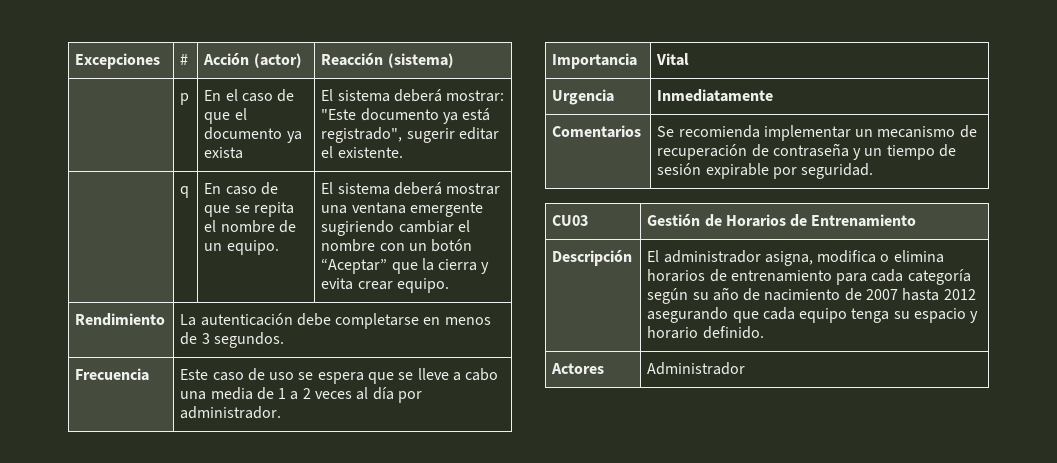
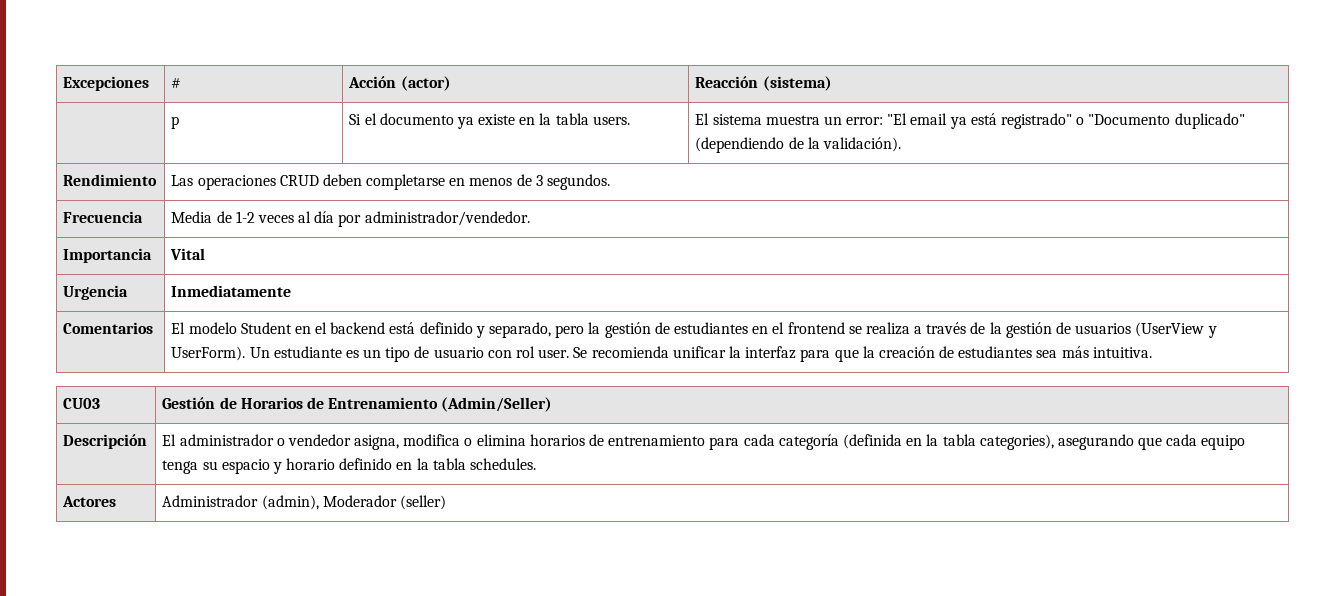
- | p | En el caso de que el documento ya exista | El sistema deberá mostrar: "Este documento ya está registrado", sugerir editar el existente.
- | q | En caso de que se repita el nombre de un equipo. | El sistema deberá mostrar una ventana emergente sugiriendo cambiar el nombre con un botón “Aceptar” que la cierra y evita crear equipo.
- Rendimiento | La autenticación debe completarse en menos de 3 segundos.
+ | p | Si el documento ya existe en la tabla users. | El sistema muestra un error: "El email ya está registrado" o "Documento duplicado" (dependiendo de la validación).
+ Rendimiento | Las operaciones CRUD deben completarse en menos de 3 segundos.
- Frecuencia | Este caso de uso se espera que se lleve a cabo una media de 1 a 2 veces al día por administrador.
+ Frecuencia | Media de 1-2 veces al día por administrador/vendedor.
- Se recomienda implementar un mecanismo de recuperación de contraseña y un tiempo de sesión expirable por seguridad.
+ El modelo Student en el backend está definido y separado, pero la gestión de estudiantes en el frontend se realiza a través de la gestión de usuarios (UserView y UserForm). Un estudiante es un tipo de usuario con rol user. Se recomienda unificar la interfaz para que la creación de estudiantes sea más intuitiva.
- CU03 | Gestión de Horarios de Entrenamiento
+ CU03 | Gestión de Horarios de Entrenamiento (Admin/Seller)
- Descripción | El administrador asigna, modifica o elimina horarios de entrenamiento para cada categoría según su año de nacimiento de 2007 hasta 2012 asegurando que cada equipo tenga su espacio y horario definido.
+ Descripción | El administrador o vendedor asigna, modifica o elimina horarios de entrenamiento para cada categoría (definida en la tabla categories), asegurando que cada equipo tenga su espacio y horario definido en la tabla schedules.
- Actores | Administrador
+ Actores | Administrador (admin), Moderador (seller)

